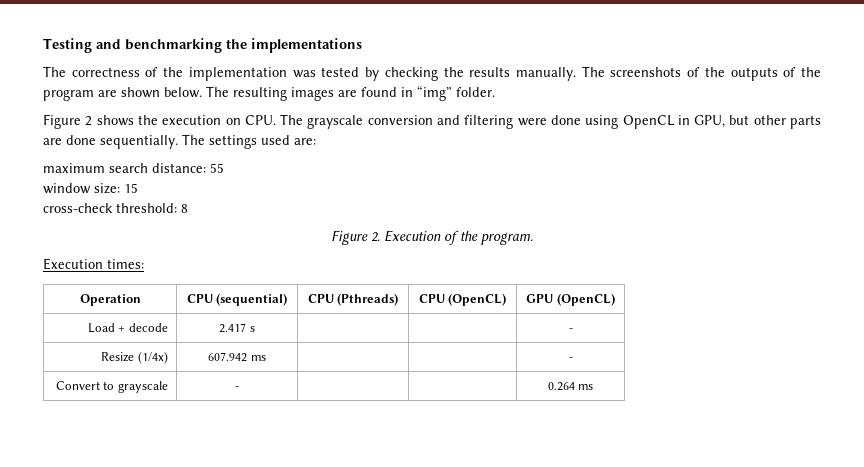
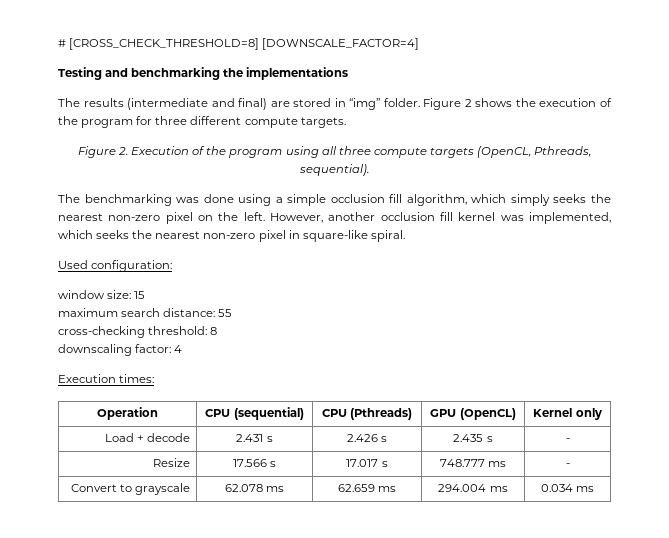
+ # [CROSS_CHECK_THRESHOLD=8] [DOWNSCALE_FACTOR=4]
- The correctness of the implementation was tested by checking the results manually. The screenshots of the outputs of the program are shown below. The resulting images are found in “img” folder.
- Figure 2 shows the execution on CPU. The grayscale conversion and filtering were done using OpenCL in GPU, but other parts are done sequentially. The settings used are:
+ The results (intermediate and final) are stored in “img” folder. Figure 2 shows the execution of the program for three different compute targets.
+ Figure 2. Execution of the program using all three compute targets (OpenCL, Pthreads, sequential).
+ The benchmarking was done using a simple occlusion fill algorithm, which simply seeks the nearest non-zero pixel on the left. However, another occlusion fill kernel was implemented, which seeks the nearest non-zero pixel in square-like spiral.
+ Used configuration:
+ window size: 15
  maximum search distance: 55
- window size: 15
- cross-check threshold: 8
- Figure 2. Execution of the program.
+ cross-checking threshold: 8
+ downscaling factor: 4
- Operation | CPU (sequential) | CPU (Pthreads) | CPU (OpenCL) | GPU (OpenCL)
+ Operation | CPU (sequential) | CPU (Pthreads) | GPU (OpenCL) | Kernel only
- Load + decode | 2.417 s | | | -
- Resize (1/4x) | 607.942 ms | | | -
+ Load + decode | 2.431 s | 2.426 s | 2.435 s | -
+ Resize | 17.566 s | 17.017 s | 748.777 ms | -
- Convert to grayscale | - | | | 0.264 ms
+ Convert to grayscale | 62.078 ms | 62.659 ms | 294.004 ms | 0.034 ms

